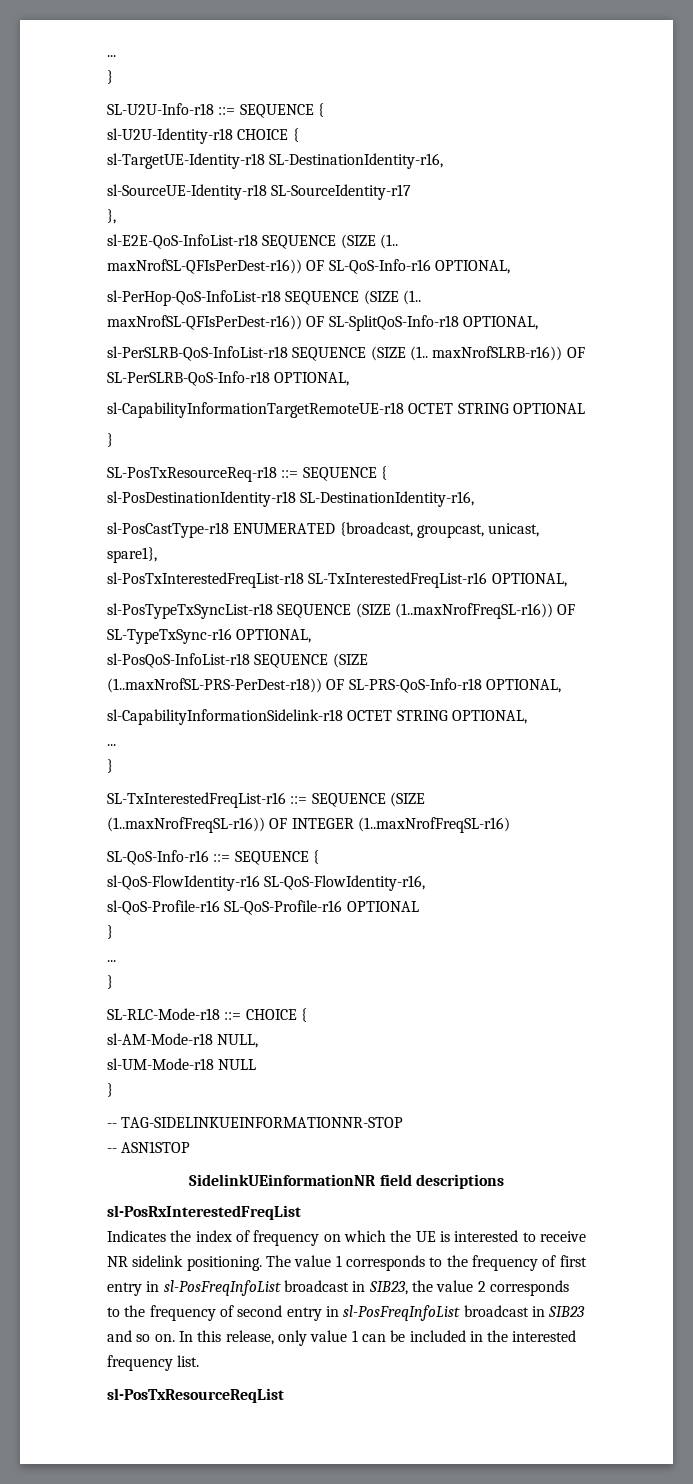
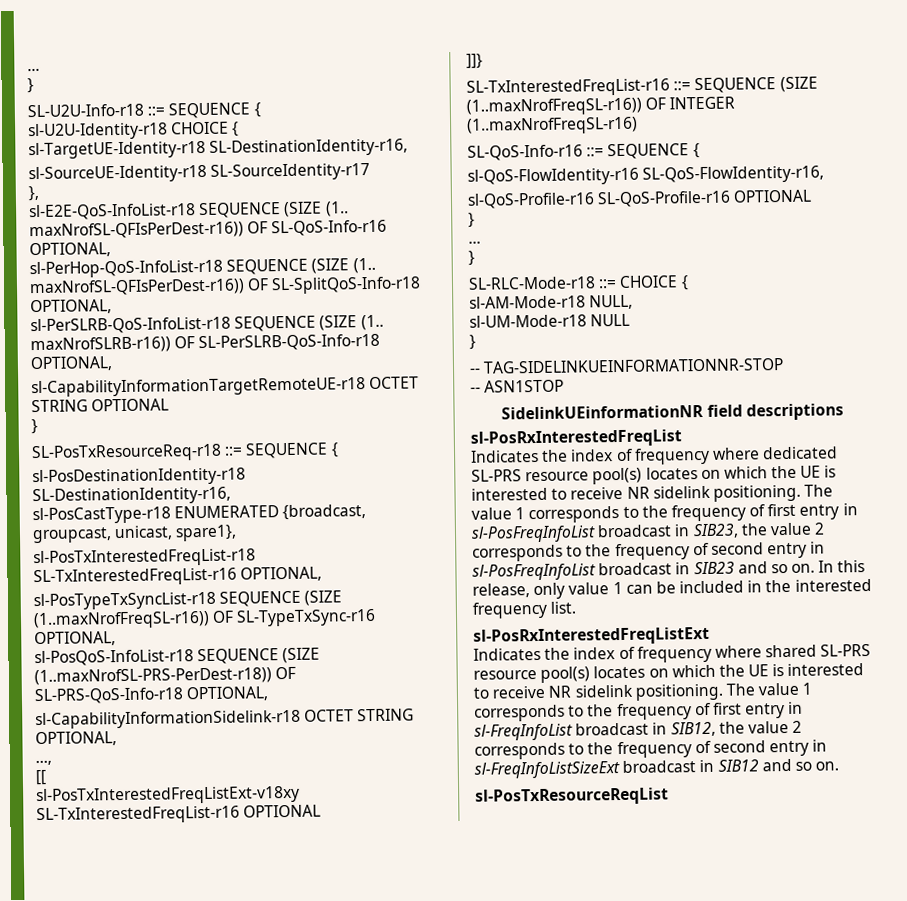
  sl-CapabilityInformationSidelink-r18 OCTET STRING OPTIONAL,
- ...
- }
+ ...,
+ [[
+ sl-PosTxInterestedFreqListExt-v18xy SL-TxInterestedFreqList-r16 OPTIONAL
+ ]]}
- Indicates the index of frequency on which the UE is interested to receive NR sidelink positioning.
+ Indicates the index of frequency where dedicated SL-PRS resource pool(s) locates on which the UE is interested to receive NR sidelink positioning.
+ sl-PosRxInterestedFreqListExt
+ Indicates the index of frequency where shared SL-PRS resource pool(s) locates on which the UE is interested to receive NR sidelink positioning. The value 1 corresponds to the frequency of first entry in sl-FreqInfoList broadcast in SIB12, the value 2 corresponds to the frequency of second entry in sl-FreqInfoListSizeExt broadcast in SIB12 and so on.

